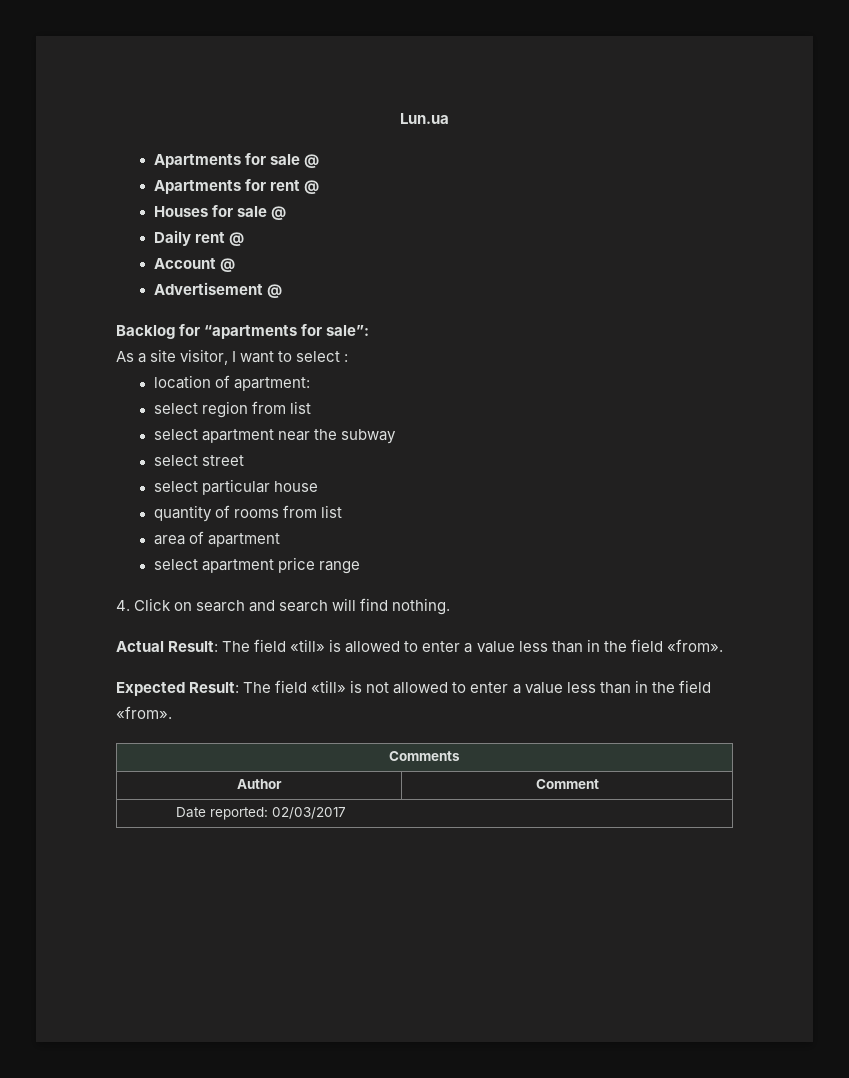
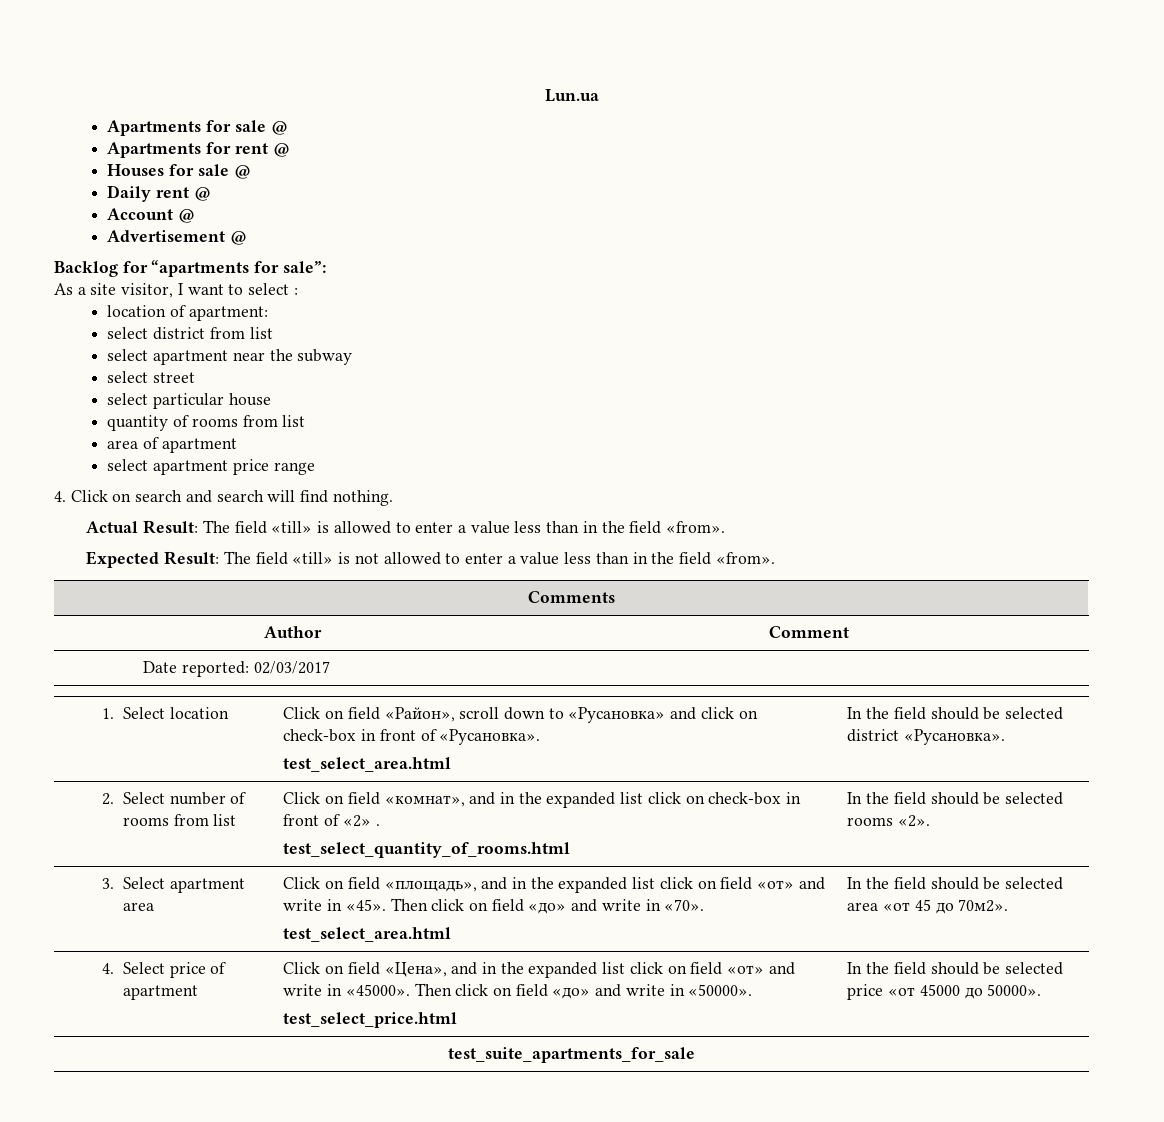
- select region from list
+ select district from list
+ 1. Select location | Click on field «Район», scroll down to «Русановка» and click on check-box in front of «Русановка».
+ test_select_area.html | In the field should be selected district «Русановка».
+ 2. Select number of rooms from list | Click on field «комнат», and in the expanded list click on check-box in front of «2» .
+ test_select_quantity_of_rooms.html | In the field should be selected rooms «2».
+ 3. Select apartment area | Click on field «площадь», and in the expanded list click on field «от» and write in «45». Then click on field «до» and write in «70».
+ test_select_area.html | In the field should be selected area «от 45 до 70м2».
+ 4. Select price of apartment | Click on field «Цена», and in the expanded list click on field «от» and write in «45000». Then click on field «до» and write in «50000».
+ test_select_price.html | In the field should be selected price «от 45000 до 50000».
+ test_suite_apartments_for_sale

